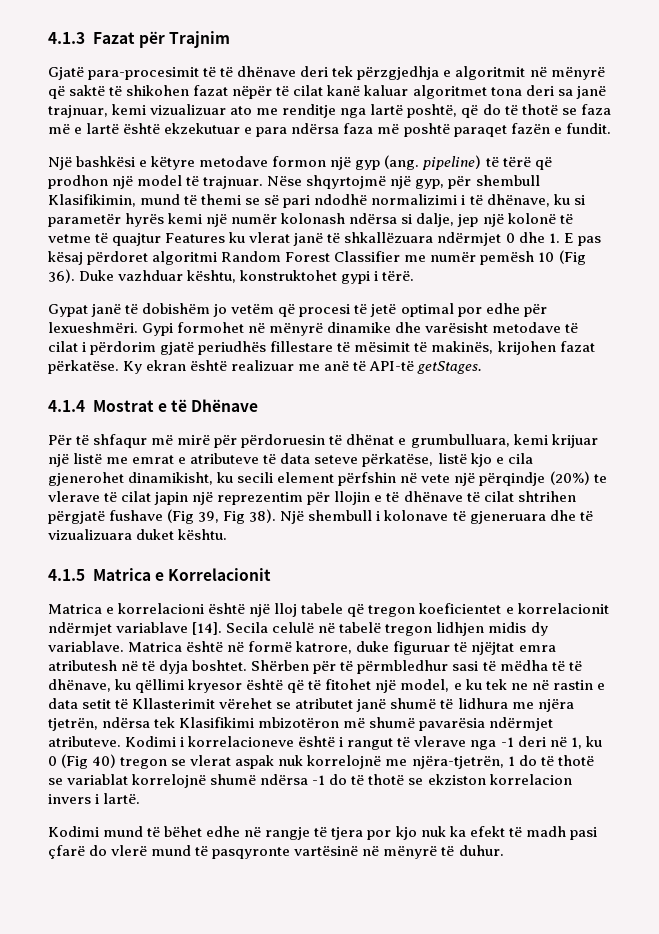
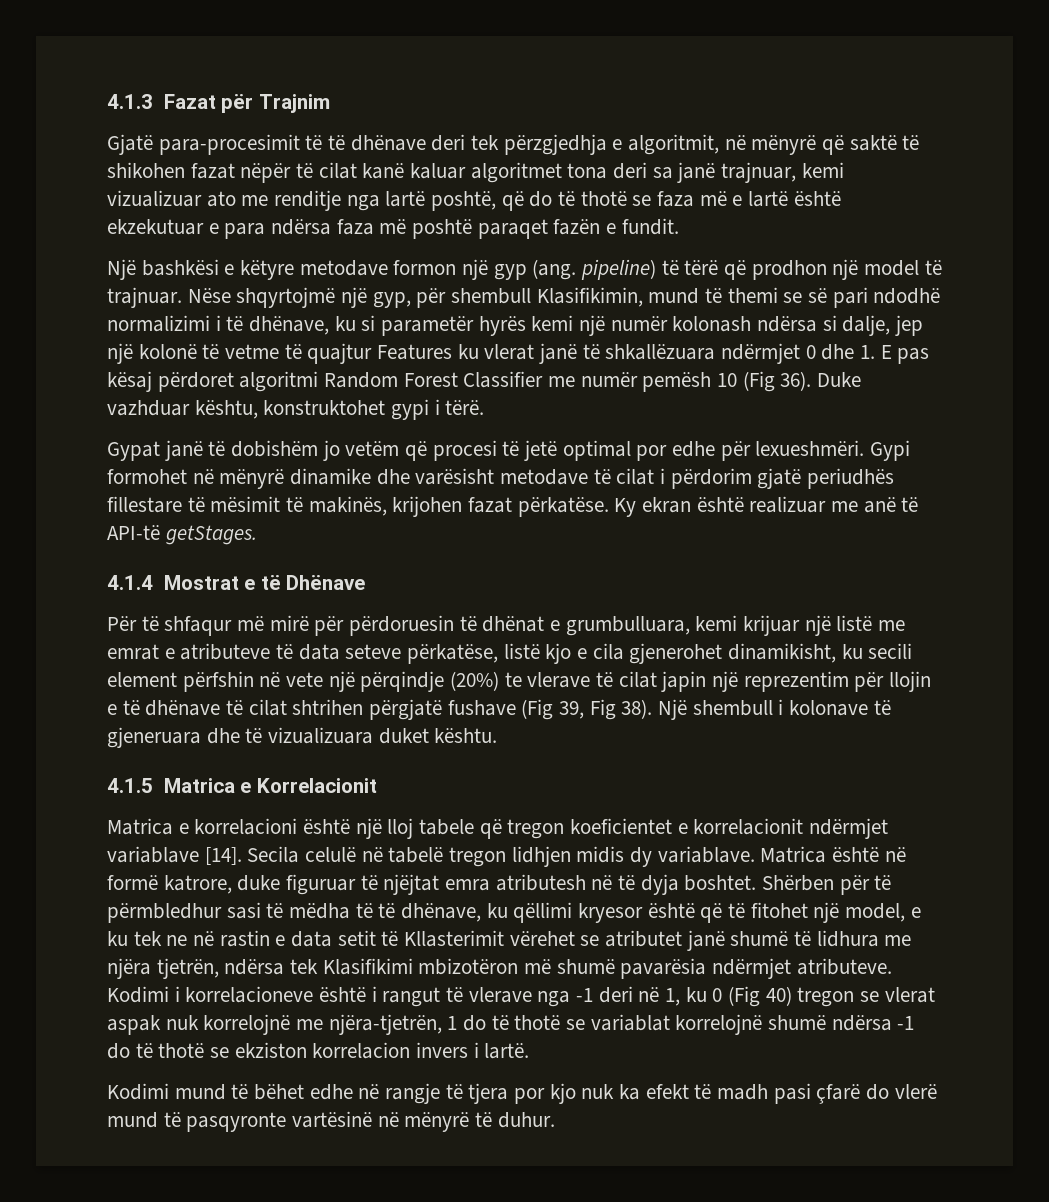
- Gjatë para-procesimit të të dhënave deri tek përzgjedhja e algoritmit në mënyrë që saktë të shikohen fazat nëpër të cilat kanë kaluar algoritmet tona deri sa janë trajnuar, kemi vizualizuar ato me renditje nga lartë poshtë, që do të thotë se faza më e lartë është ekzekutuar e para ndërsa faza më poshtë paraqet fazën e fundit.
+ Gjatë para-procesimit të të dhënave deri tek përzgjedhja e algoritmit, në mënyrë që saktë të shikohen fazat nëpër të cilat kanë kaluar algoritmet tona deri sa janë trajnuar, kemi vizualizuar ato me renditje nga lartë poshtë, që do të thotë se faza më e lartë është ekzekutuar e para ndërsa faza më poshtë paraqet fazën e fundit.

